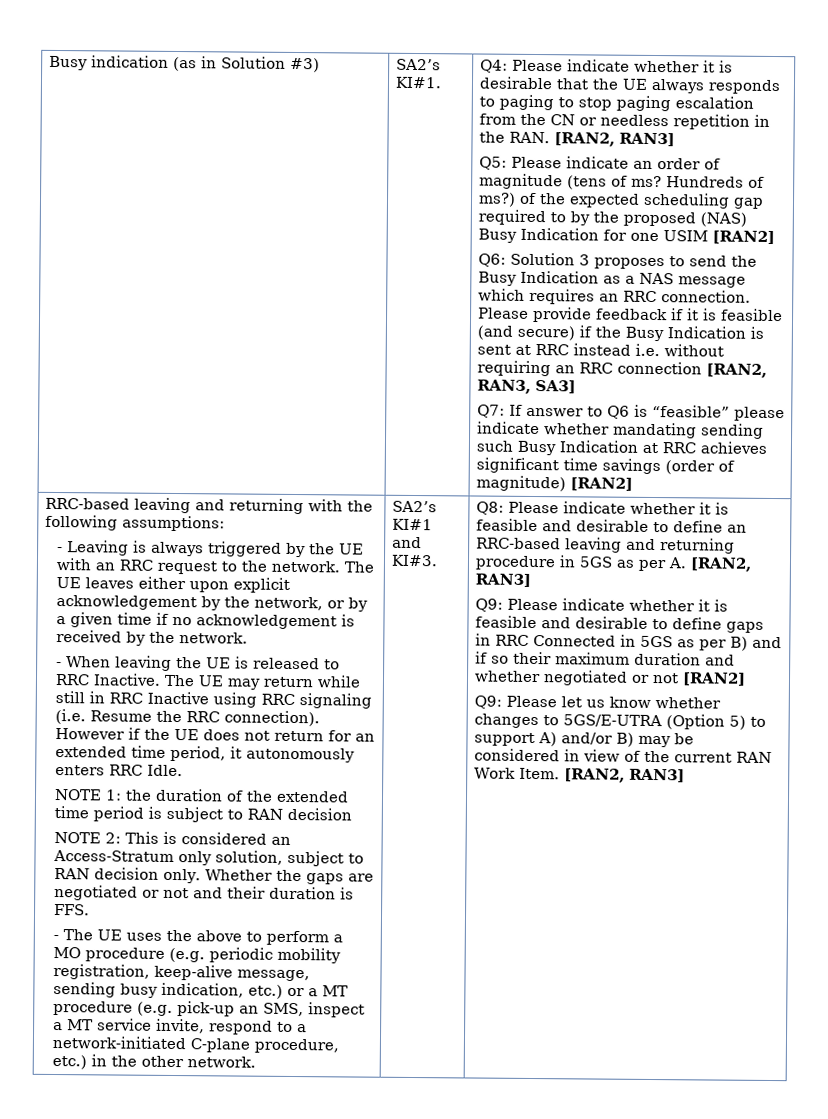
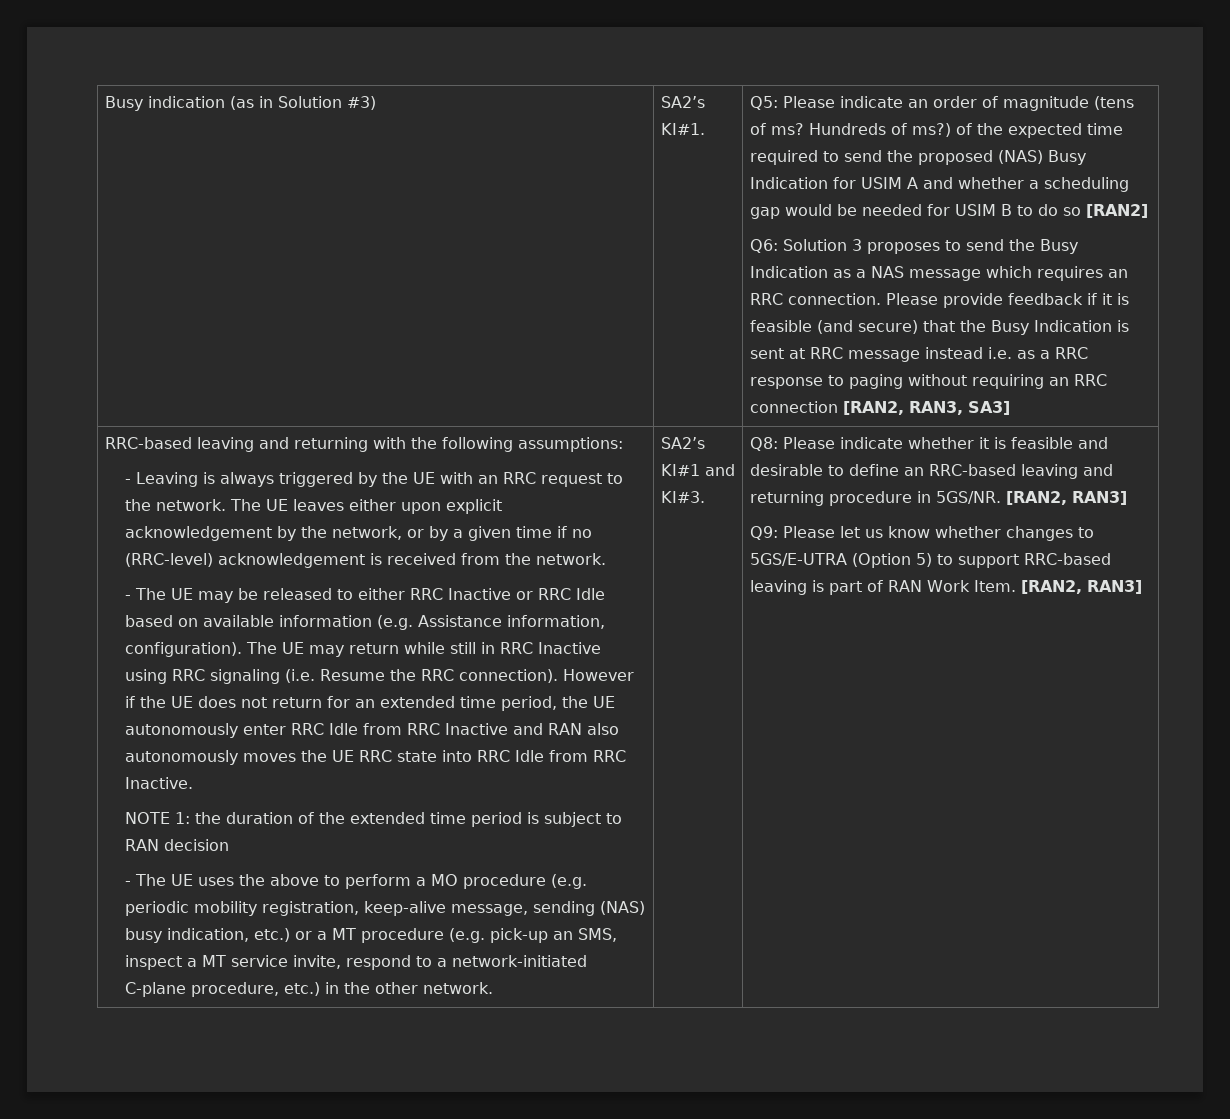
- Q4: Please indicate whether it is desirable that the UE always responds to paging to stop paging escalation from the CN or needless repetition in the RAN. [RAN2, RAN3]
- Hundreds of ms?) of the expected scheduling gap required to by the proposed (NAS) Busy Indication for one USIM [RAN2]
+ Hundreds of ms?) of the expected time required to send the proposed (NAS) Busy Indication for USIM A and whether a scheduling gap would be needed for USIM B to do so [RAN2]
- Please provide feedback if it is feasible (and secure) if the Busy Indication is sent at RRC instead i.e. without requiring an RRC connection [RAN2, RAN3, SA3]
+ Please provide feedback if it is feasible (and secure) that the Busy Indication is sent at RRC message instead i.e. as a RRC response to paging without requiring an RRC connection [RAN2, RAN3, SA3]
- Q7: If answer to Q6 is “feasible” please indicate whether mandating sending such Busy Indication at RRC achieves significant time savings (order of magnitude) [RAN2]
- The UE leaves either upon explicit acknowledgement by the network, or by a given time if no acknowledgement is received by the network.
+ The UE leaves either upon explicit acknowledgement by the network, or by a given time if no (RRC-level) acknowledgement is received from the network.
- - When leaving the UE is released to RRC Inactive.
+ - The UE may be released to either RRC Inactive or RRC Idle based on available information (e.g. Assistance information, configuration).
- However if the UE does not return for an extended time period, it autonomously enters RRC Idle.
+ However if the UE does not return for an extended time period, the UE autonomously enter RRC Idle from RRC Inactive and RAN also autonomously moves the UE RRC state into RRC Idle from RRC Inactive.
- NOTE 2: This is considered an Access-Stratum only solution, subject to RAN decision only. Whether the gaps are negotiated or not and their duration is FFS.
- - The UE uses the above to perform a MO procedure (e.g. periodic mobility registration, keep-alive message, sending busy indication, etc.) or a MT procedure (e.g. pick-up an SMS, inspect a MT service invite, respond to a network-initiated C-plane procedure, etc.) in the other network.
+ - The UE uses the above to perform a MO procedure (e.g. periodic mobility registration, keep-alive message, sending (NAS) busy indication, etc.) or a MT procedure (e.g. pick-up an SMS, inspect a MT service invite, respond to a network-initiated C-plane procedure, etc.) in the other network.
- Q8: Please indicate whether it is feasible and desirable to define an RRC-based leaving and returning procedure in 5GS as per A. [RAN2, RAN3]
- Q9: Please indicate whether it is feasible and desirable to define gaps in RRC Connected in 5GS as per B) and if so their maximum duration and whether negotiated or not [RAN2]
+ Q8: Please indicate whether it is feasible and desirable to define an RRC-based leaving and returning procedure in 5GS/NR. [RAN2, RAN3]
- Q9: Please let us know whether changes to 5GS/E-UTRA (Option 5) to support A) and/or B) may be considered in view of the current RAN Work Item.
+ Q9: Please let us know whether changes to 5GS/E-UTRA (Option 5) to support RRC-based leaving is part of RAN Work Item.

